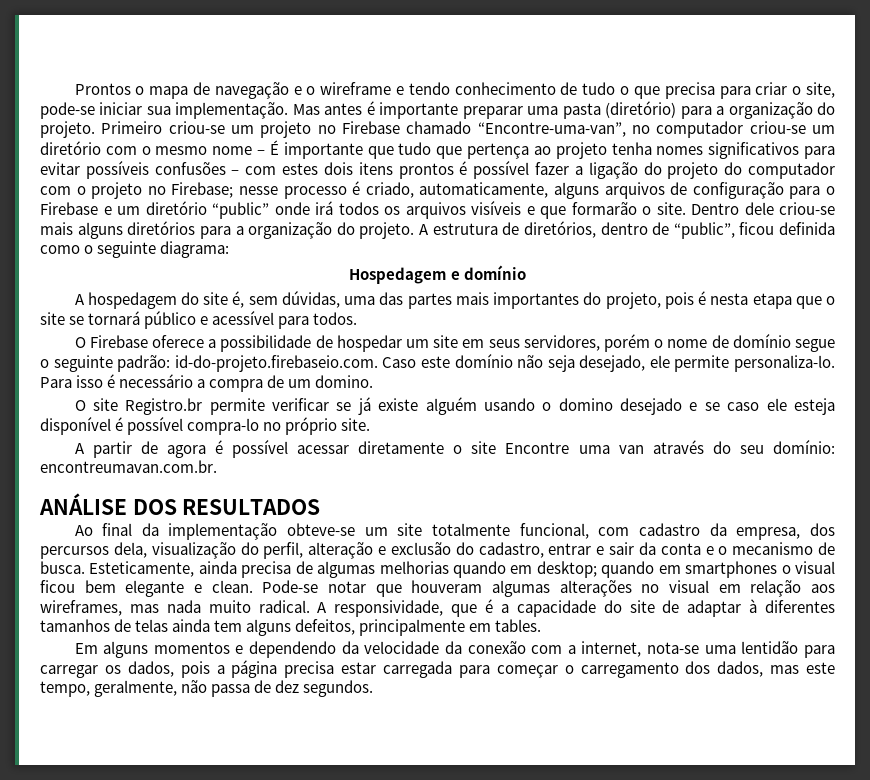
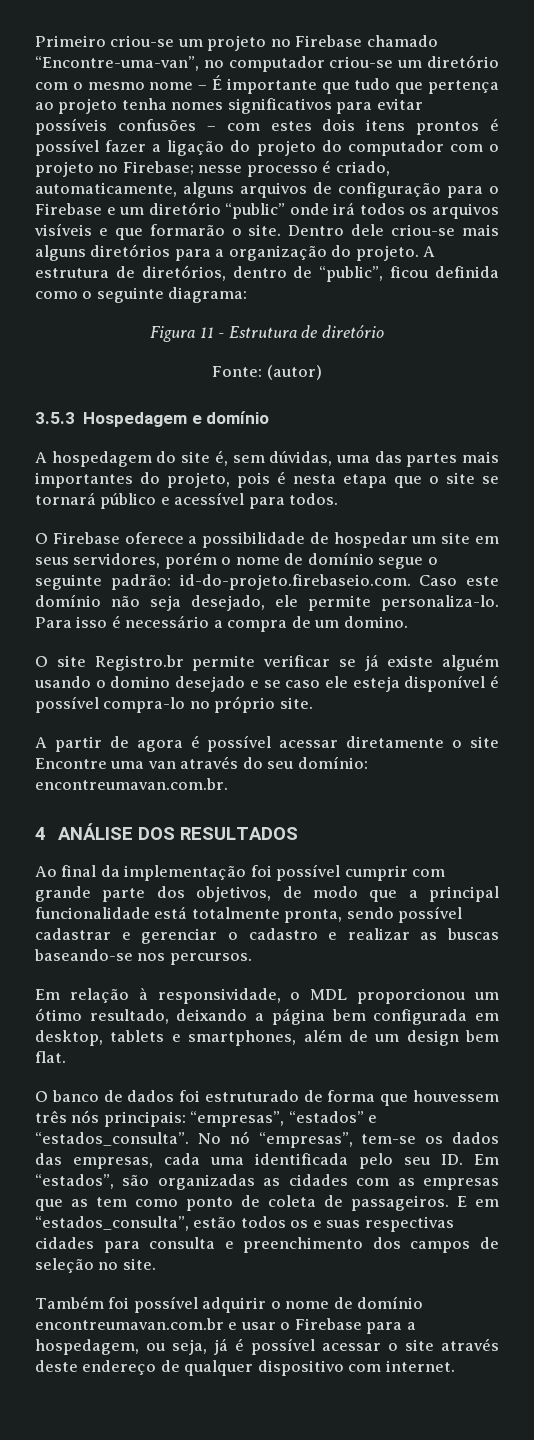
- Prontos o mapa de navegação e o wireframe e tendo conhecimento de tudo o que precisa para criar o site, pode-se iniciar sua implementação. Mas antes é importante preparar uma pasta (diretório) para a organização do projeto.
- Hospedagem e domínio
+ Figura 11 - Estrutura de diretório
+ Fonte: (autor)
+ 3.5.3 Hospedagem e domínio
- ANÁLISE DOS RESULTADOS
+ 4 ANÁLISE DOS RESULTADOS
- Ao final da implementação obteve-se um site totalmente funcional, com cadastro da empresa, dos percursos dela, visualização do perfil, alteração e exclusão do cadastro, entrar e sair da conta e o mecanismo de busca. Esteticamente, ainda precisa de algumas melhorias quando em desktop; quando em smartphones o visual ficou bem elegante e clean. Pode-se notar que houveram algumas alterações no visual em relação aos wireframes, mas nada muito radical. A responsividade, que é a capacidade do site de adaptar à diferentes tamanhos de telas ainda tem alguns defeitos, principalmente em tables.
- Em alguns momentos e dependendo da velocidade da conexão com a internet, nota-se uma lentidão para carregar os dados, pois a página precisa estar carregada para começar o carregamento dos dados, mas este tempo, geralmente, não passa de dez segundos.
+ Ao final da implementação foi possível cumprir com grande parte dos objetivos, de modo que a principal funcionalidade está totalmente pronta, sendo possível cadastrar e gerenciar o cadastro e realizar as buscas baseando-se nos percursos.
+ Em relação à responsividade, o MDL proporcionou um ótimo resultado, deixando a página bem configurada em desktop, tablets e smartphones, além de um design bem flat.
+ O banco de dados foi estruturado de forma que houvessem três nós principais: “empresas”, “estados” e “estados_consulta”. No nó “empresas”, tem-se os dados das empresas, cada uma identificada pelo seu ID. Em “estados”, são organizadas as cidades com as empresas que as tem como ponto de coleta de passageiros. E em “estados_consulta”, estão todos os e suas respectivas cidades para consulta e preenchimento dos campos de seleção no site.
+ Também foi possível adquirir o nome de domínio encontreumavan.com.br e usar o Firebase para a hospedagem, ou seja, já é possível acessar o site através deste endereço de qualquer dispositivo com internet.

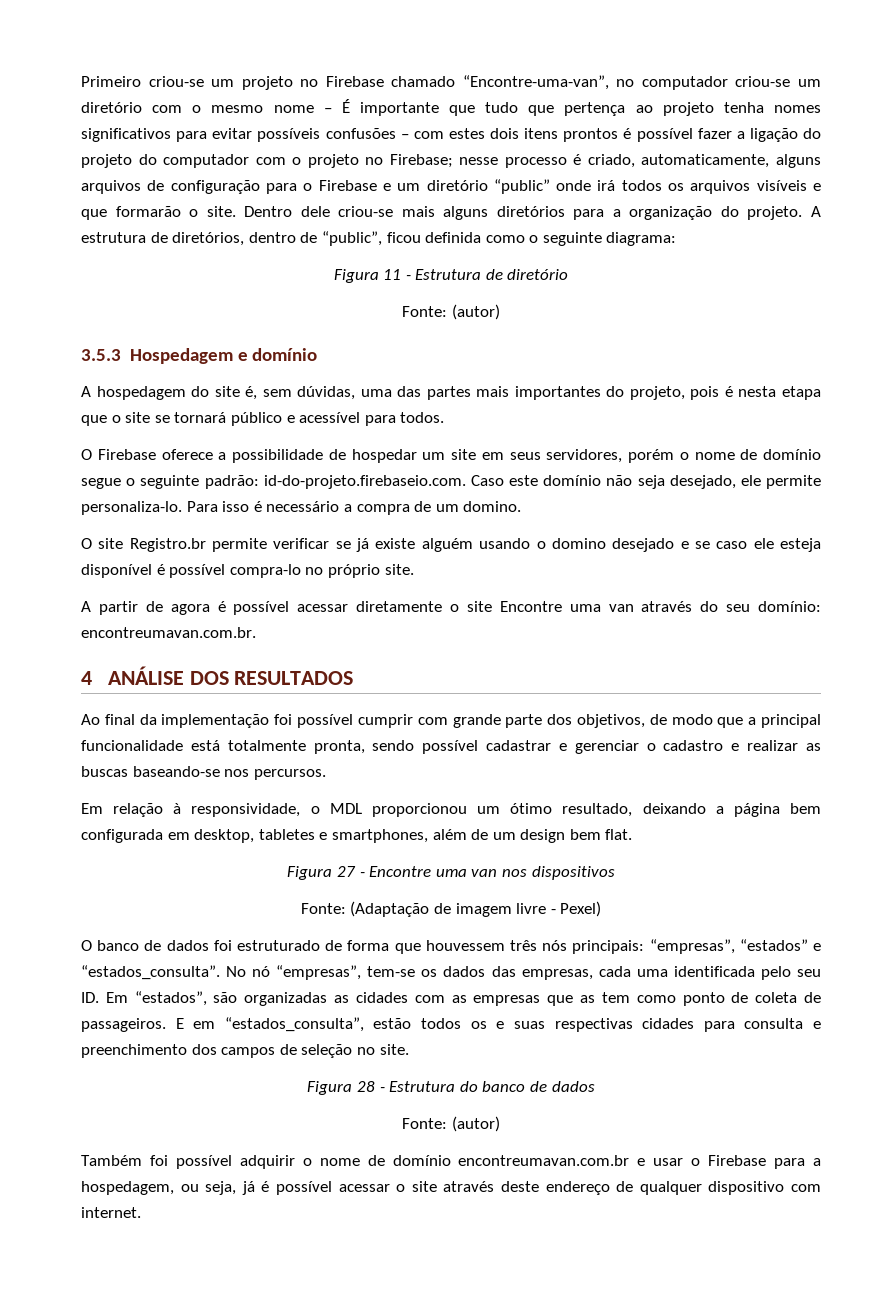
- Em relação à responsividade, o MDL proporcionou um ótimo resultado, deixando a página bem configurada em desktop, tablets e smartphones, além de um design bem flat.
+ Em relação à responsividade, o MDL proporcionou um ótimo resultado, deixando a página bem configurada em desktop, tabletes e smartphones, além de um design bem flat.
+ Figura 27 - Encontre uma van nos dispositivos
+ Fonte: (Adaptação de imagem livre - Pexel)
+ Figura 28 - Estrutura do banco de dados
+ Fonte: (autor)

